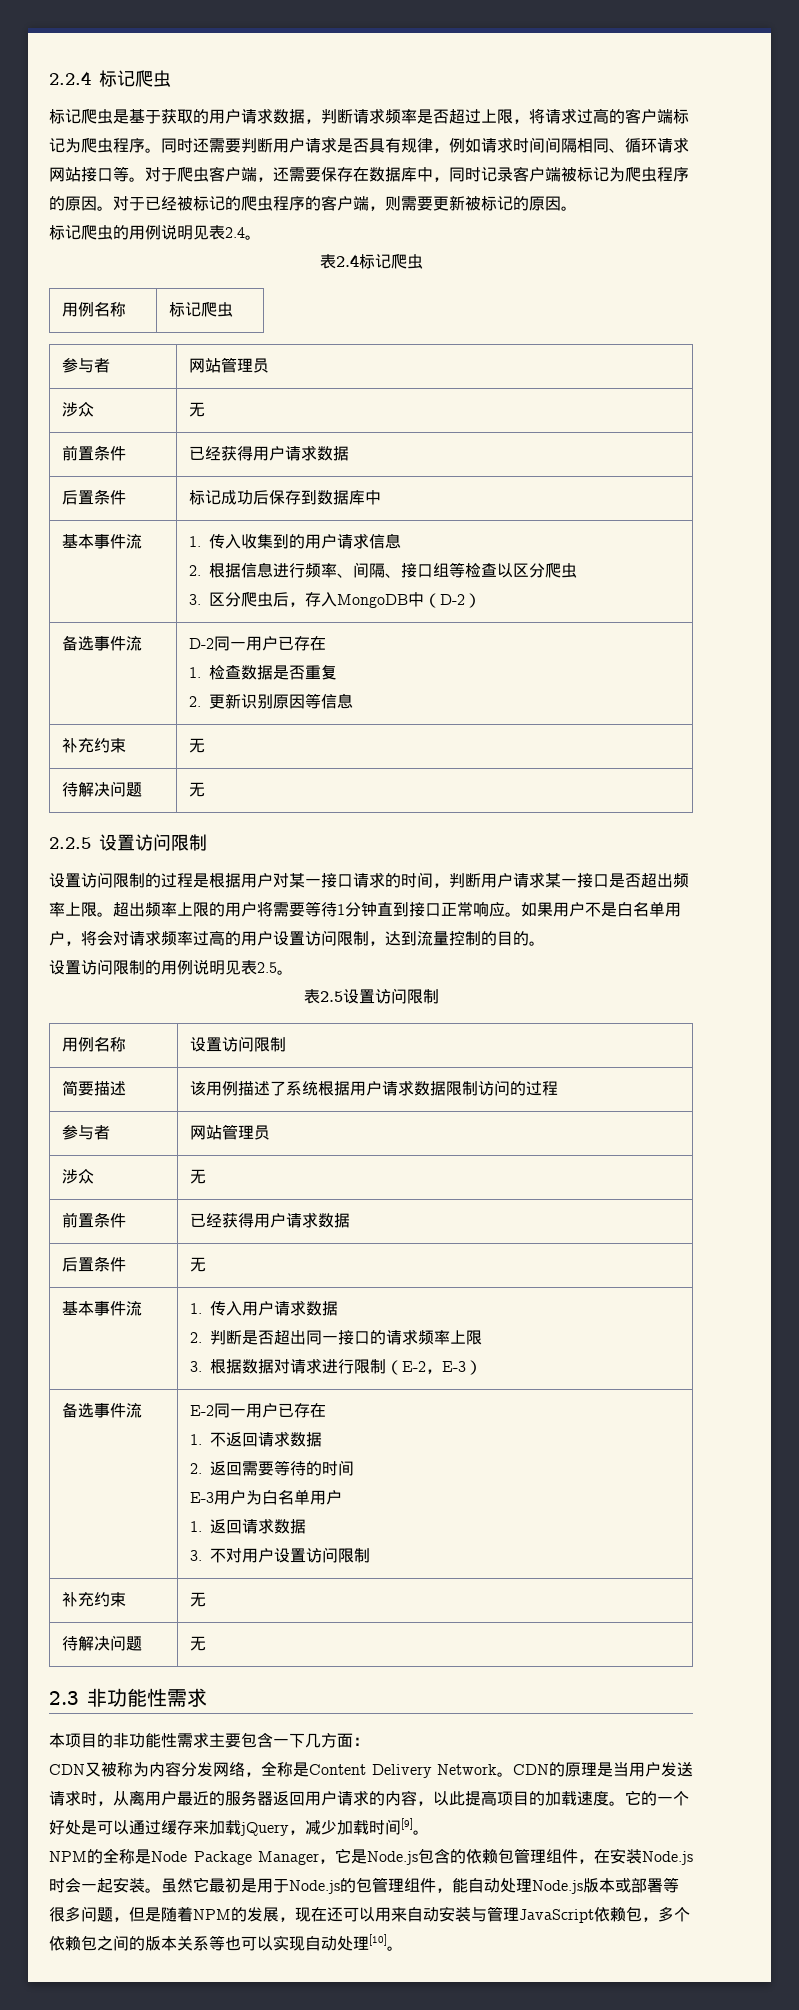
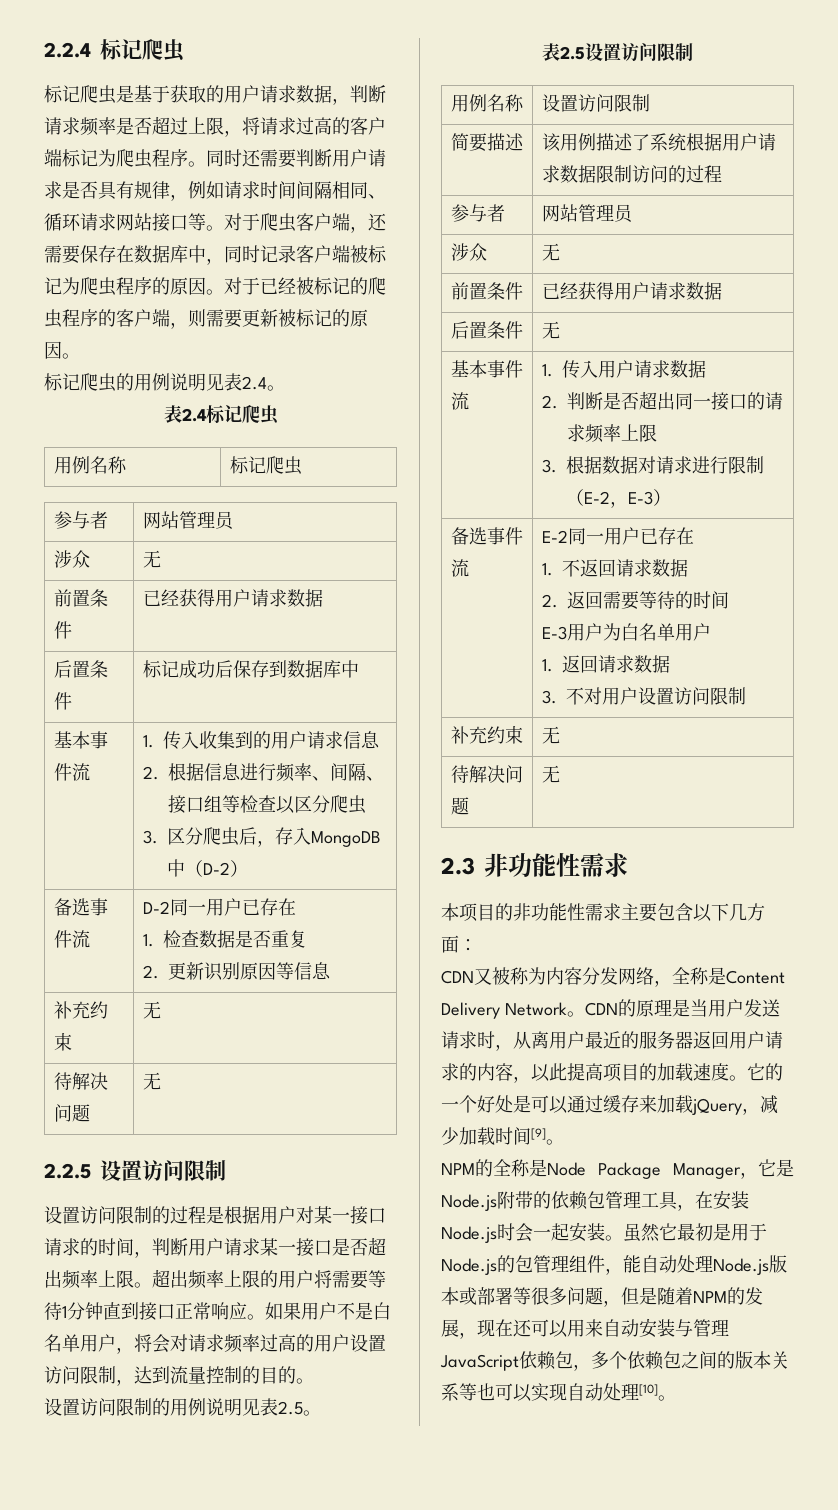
- 本项目的非功能性需求主要包含一下几方面：
+ 本项目的非功能性需求主要包含以下几方面：
- NPM的全称是Node Package Manager，它是Node.js包含的依赖包管理组件，在安装Node.js时会一起安装。
+ NPM的全称是Node Package Manager，它是Node.js附带的依赖包管理工具，在安装Node.js时会一起安装。

